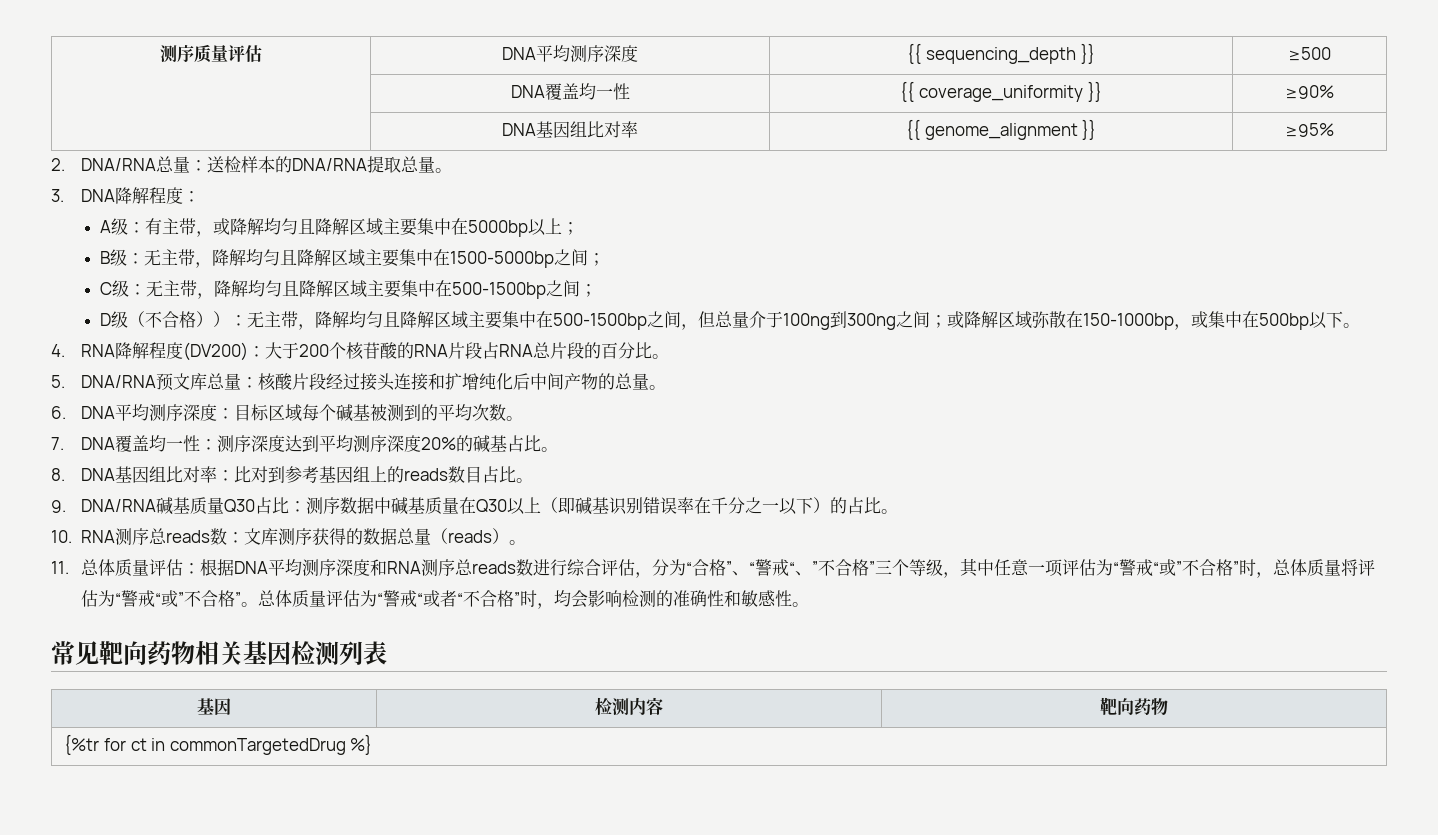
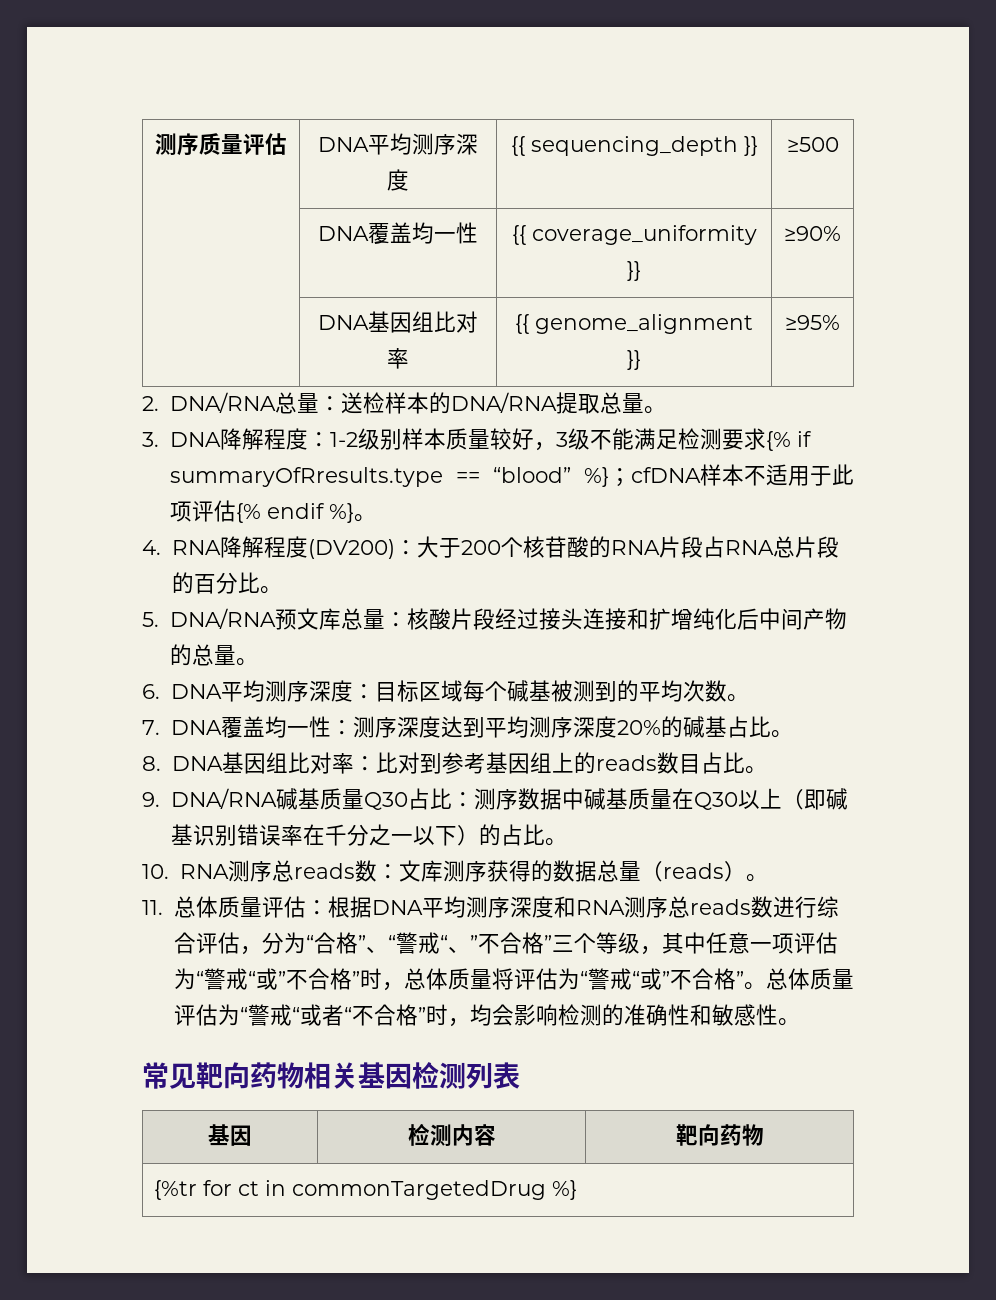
- 3. DNA降解程度：
- A级：有主带，或降解均匀且降解区域主要集中在5000bp以上；
- B级：无主带，降解均匀且降解区域主要集中在1500-5000bp之间；
- C级：无主带，降解均匀且降解区域主要集中在500-1500bp之间；
- D级（不合格））：无主带，降解均匀且降解区域主要集中在500-1500bp之间，但总量介于100ng到300ng之间；或降解区域弥散在150-1000bp，或集中在500bp以下。
+ 3. DNA降解程度：1-2级别样本质量较好，3级不能满足检测要求{% if summaryOfRresults.type == “blood” %}；cfDNA样本不适用于此项评估{% endif %}。

